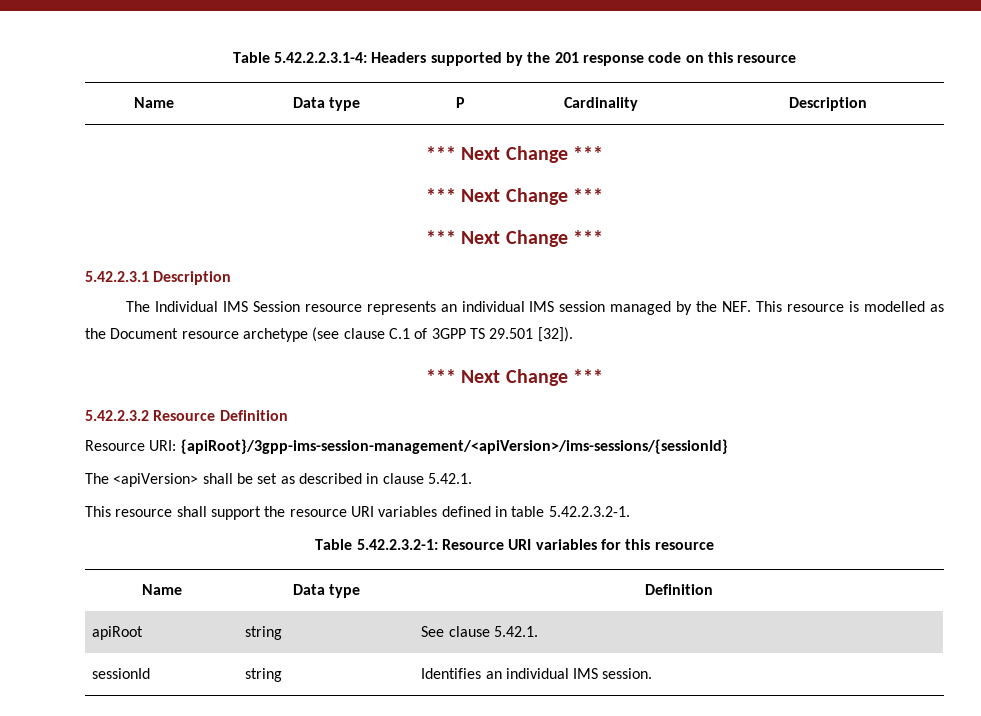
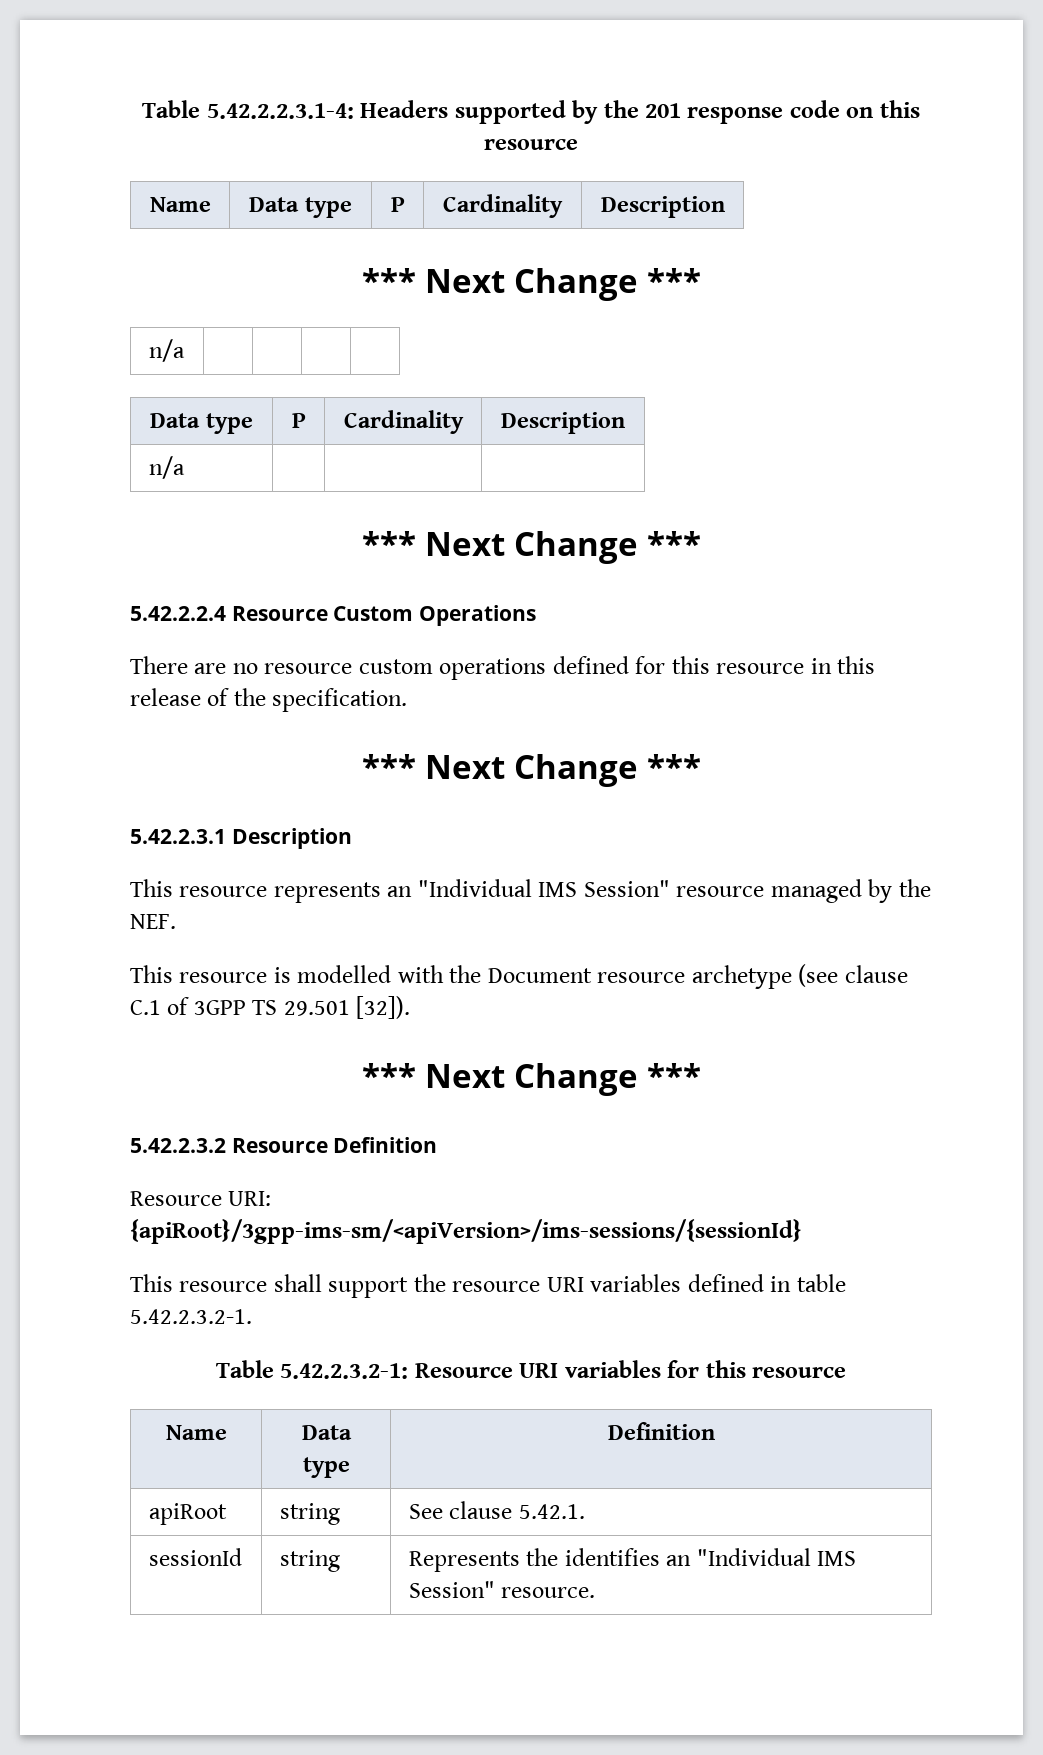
  Name | Data type | P | Cardinality | Description
  *** Next Change ***
+ n/a | | | |
+ Data type | P | Cardinality | Description
+ n/a | | |
  *** Next Change ***
+ 5.42.2.2.4 Resource Custom Operations
+ There are no resource custom operations defined for this resource in this release of the specification.
- The Individual IMS Session resource represents an individual IMS session managed by the NEF. This resource is modelled as the Document resource archetype (see clause C.1 of 3GPP TS 29.501 [32]).
+ This resource represents an "Individual IMS Session" resource managed by the NEF.
+ This resource is modelled with the Document resource archetype (see clause C.1 of 3GPP TS 29.501 [32]).
- Resource URI: {apiRoot}/3gpp-ims-session-management/<apiVersion>/ims-sessions/{sessionId}
- The <apiVersion> shall be set as described in clause 5.42.1.
+ Resource URI: {apiRoot}/3gpp-ims-sm/<apiVersion>/ims-sessions/{sessionId}
- sessionId | string | Identifies an individual IMS session.
+ sessionId | string | Represents the identifies an "Individual IMS Session" resource.

